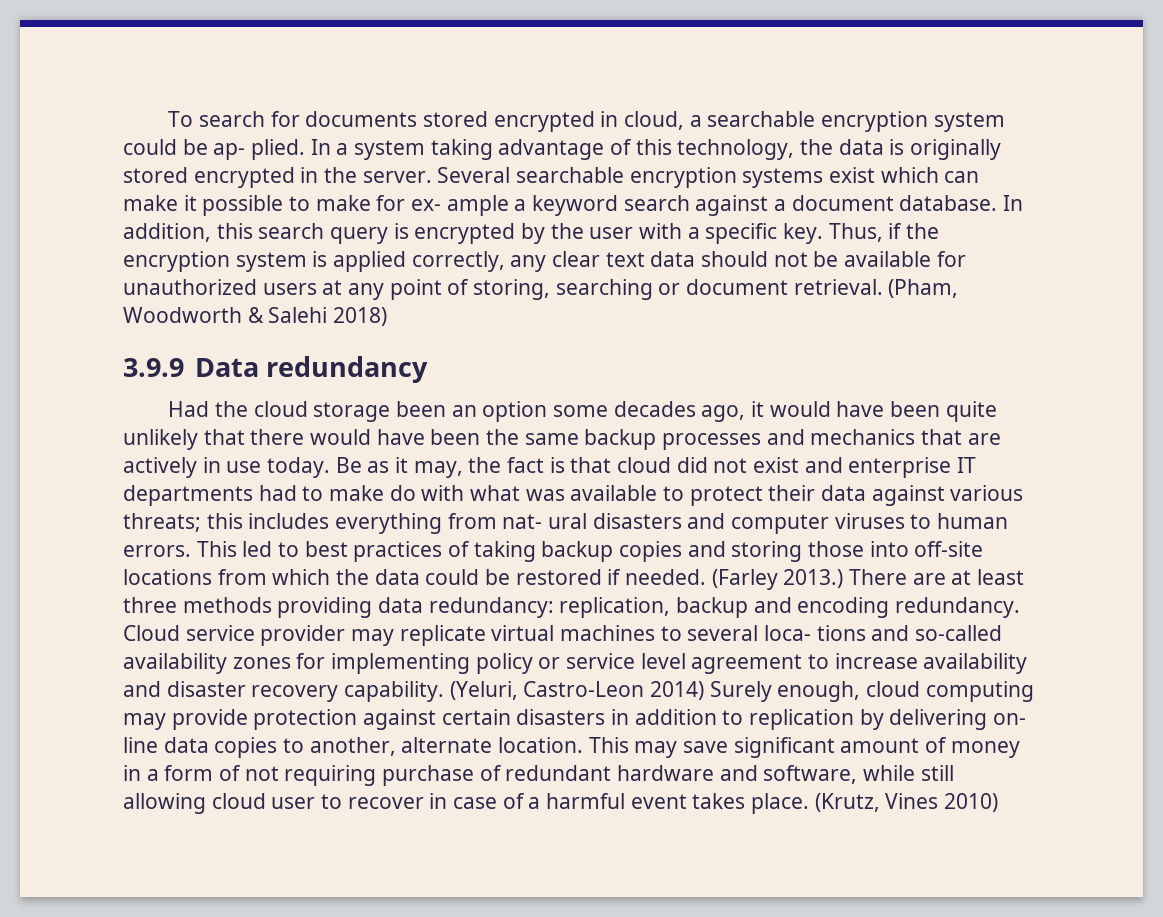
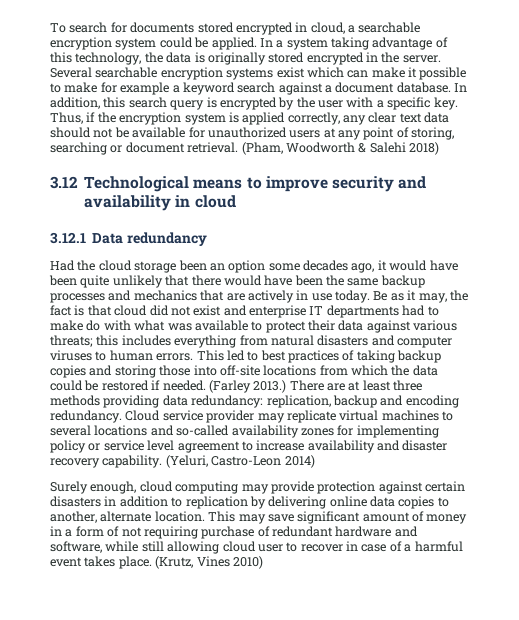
- To search for documents stored encrypted in cloud, a searchable encryption system could be ap- plied.
+ To search for documents stored encrypted in cloud, a searchable encryption system could be applied.
- Several searchable encryption systems exist which can make it possible to make for ex- ample a keyword search against a document database.
+ Several searchable encryption systems exist which can make it possible to make for example a keyword search against a document database.
- 3.9.9 Data redundancy
+ 3.12 Technological means to improve security and availability in cloud
+ 3.12.1 Data redundancy
- Be as it may, the fact is that cloud did not exist and enterprise IT departments had to make do with what was available to protect their data against various threats; this includes everything from nat- ural disasters and computer viruses to human errors.
+ Be as it may, the fact is that cloud did not exist and enterprise IT departments had to make do with what was available to protect their data against various threats; this includes everything from natural disasters and computer viruses to human errors.
- Cloud service provider may replicate virtual machines to several loca- tions and so-called availability zones for implementing policy or service level agreement to increase availability and disaster recovery capability.
+ Cloud service provider may replicate virtual machines to several locations and so-called availability zones for implementing policy or service level agreement to increase availability and disaster recovery capability.
- (Yeluri, Castro-Leon 2014) Surely enough, cloud computing may provide protection against certain disasters in addition to replication by delivering on- line data copies to another, alternate location.
+ (Yeluri, Castro-Leon 2014)
+ Surely enough, cloud computing may provide protection against certain disasters in addition to replication by delivering online data copies to another, alternate location.

